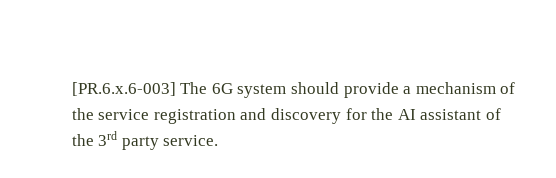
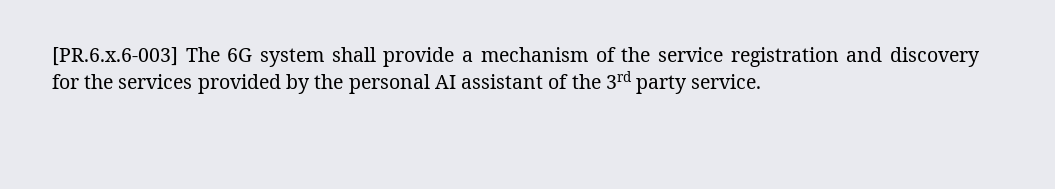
- [PR.6.x.6-003] The 6G system should provide a mechanism of the service registration and discovery for the AI assistant of the 3rd party service.
+ [PR.6.x.6-003] The 6G system shall provide a mechanism of the service registration and discovery for the services provided by the personal AI assistant of the 3rd party service.

